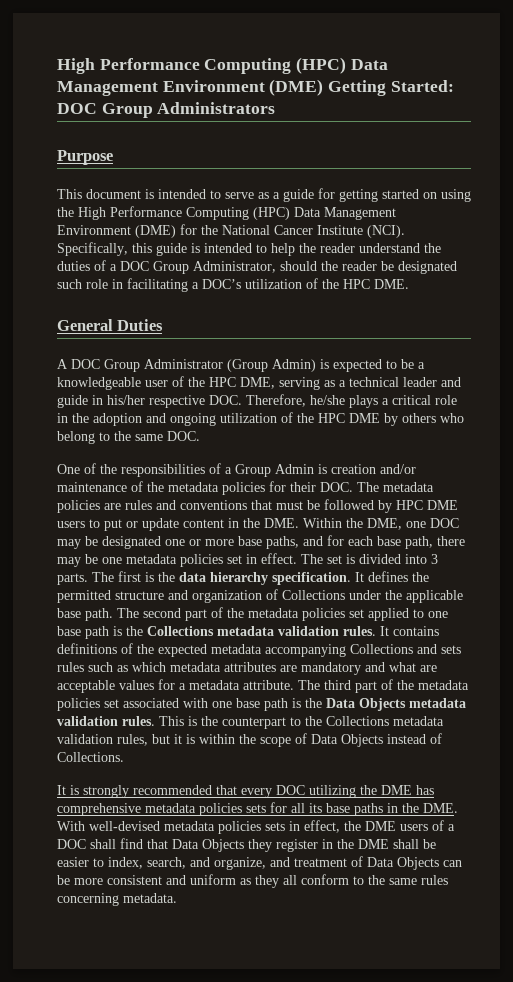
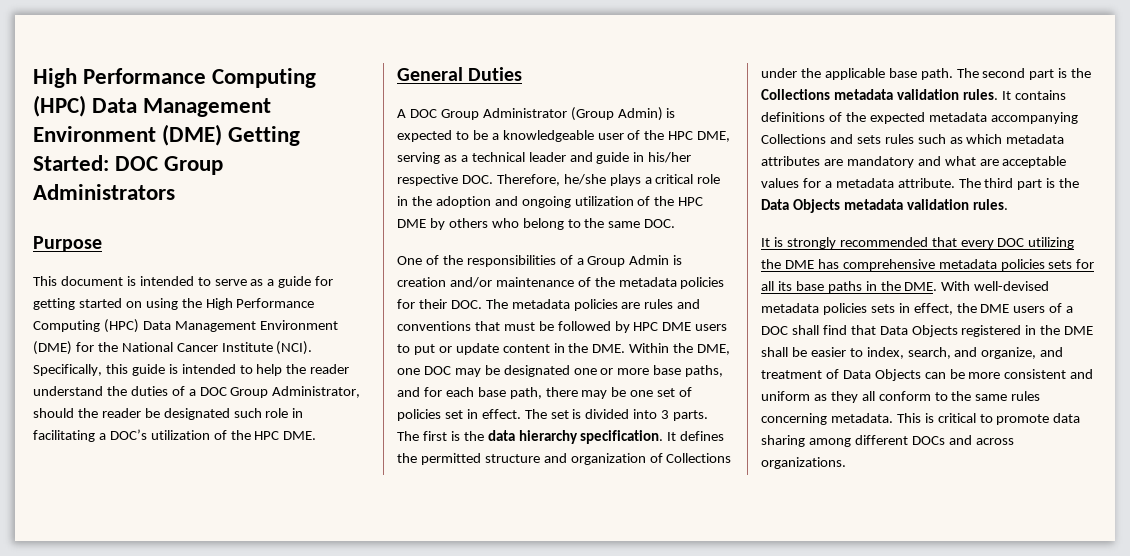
- One of the responsibilities of a Group Admin is creation and/or maintenance of the metadata policies for their DOC. The metadata policies are rules and conventions that must be followed by HPC DME users to put or update content in the DME. Within the DME, one DOC may be designated one or more base paths, and for each base path, there may be one metadata policies set in effect.
+ One of the responsibilities of a Group Admin is creation and/or maintenance of the metadata policies for their DOC. The metadata policies are rules and conventions that must be followed by HPC DME users to put or update content in the DME. Within the DME, one DOC may be designated one or more base paths, and for each base path, there may be one set of policies set in effect.
- The second part of the metadata policies set applied to one base path is the Collections metadata validation rules.
+ The second part is the Collections metadata validation rules.
- The third part of the metadata policies set associated with one base path is the Data Objects metadata validation rules. This is the counterpart to the Collections metadata validation rules, but it is within the scope of Data Objects instead of Collections.
+ The third part is the Data Objects metadata validation rules.
- It is strongly recommended that every DOC utilizing the DME has comprehensive metadata policies sets for all its base paths in the DME. With well-devised metadata policies sets in effect, the DME users of a DOC shall find that Data Objects they register in the DME shall be easier to index, search, and organize, and treatment of Data Objects can be more consistent and uniform as they all conform to the same rules concerning metadata.
+ It is strongly recommended that every DOC utilizing the DME has comprehensive metadata policies sets for all its base paths in the DME. With well-devised metadata policies sets in effect, the DME users of a DOC shall find that Data Objects registered in the DME shall be easier to index, search, and organize, and treatment of Data Objects can be more consistent and uniform as they all conform to the same rules concerning metadata.
+ This is critical to promote data sharing among different DOCs and across organizations.

